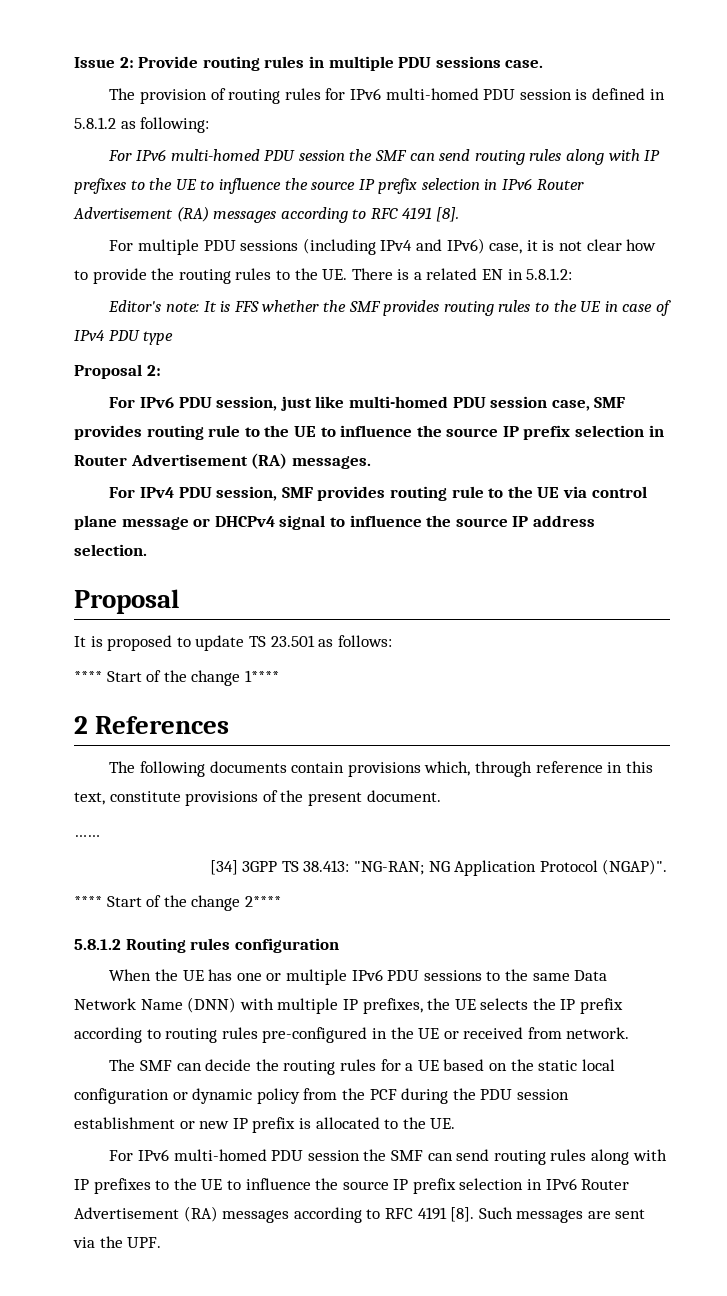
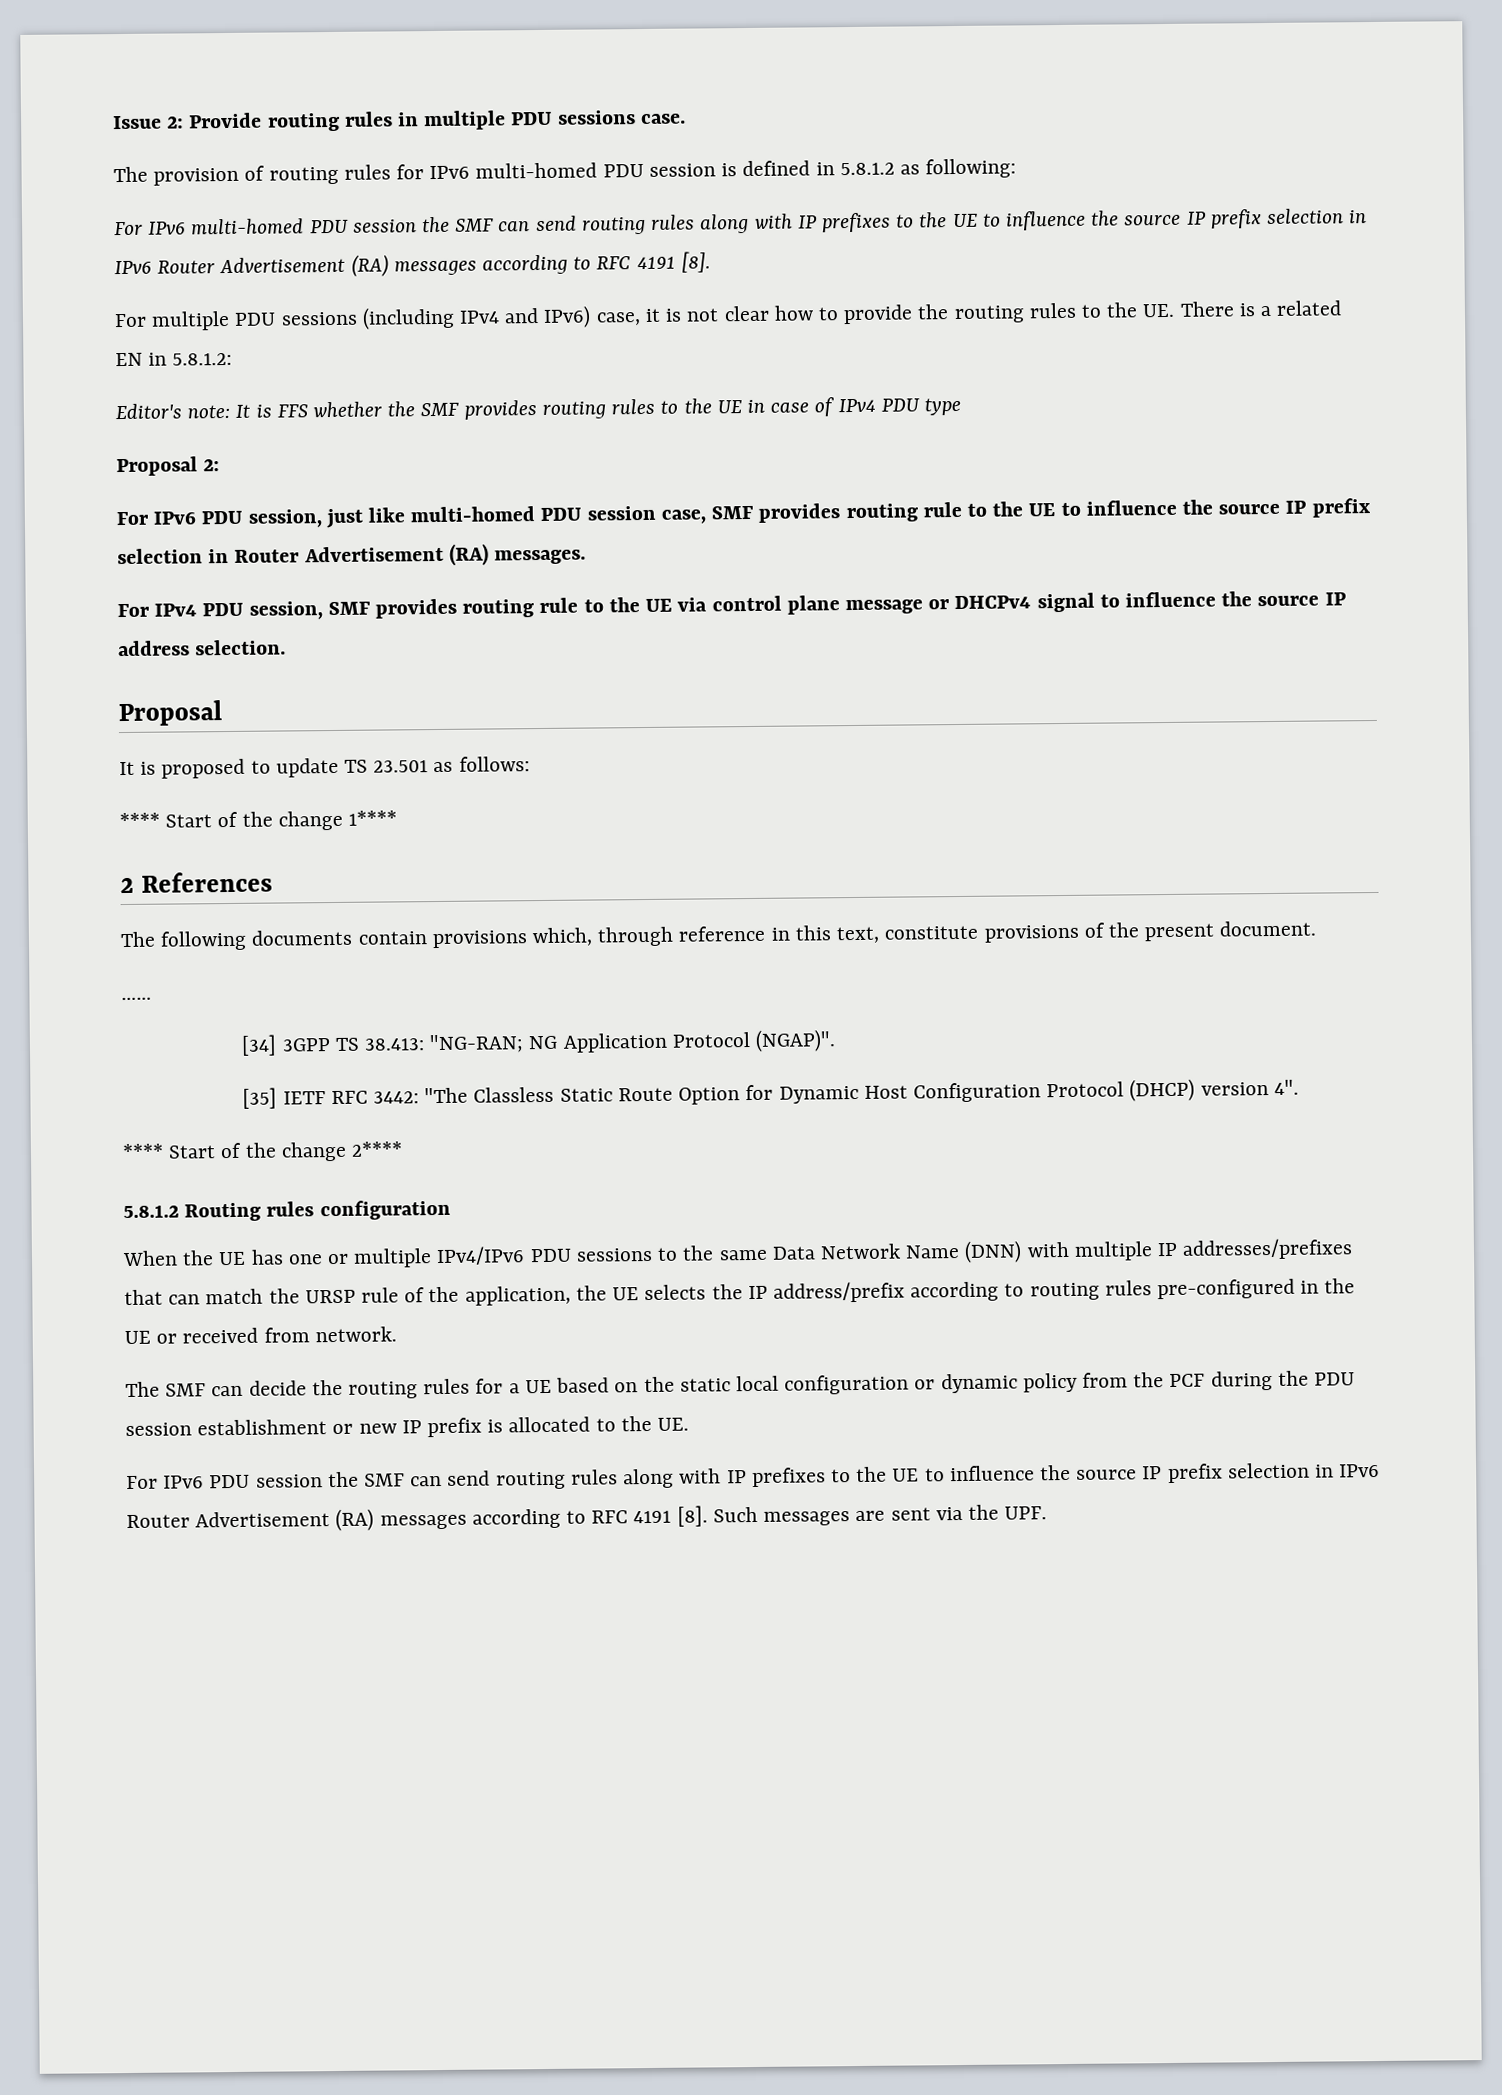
+ [35] IETF RFC 3442: "The Classless Static Route Option for Dynamic Host Configuration Protocol (DHCP) version 4".
- When the UE has one or multiple IPv6 PDU sessions to the same Data Network Name (DNN) with multiple IP prefixes, the UE selects the IP prefix according to routing rules pre-configured in the UE or received from network.
+ When the UE has one or multiple IPv4/IPv6 PDU sessions to the same Data Network Name (DNN) with multiple IP addresses/prefixes that can match the URSP rule of the application, the UE selects the IP address/prefix according to routing rules pre-configured in the UE or received from network.
  The SMF can decide the routing rules for a UE based on the static local configuration or dynamic policy from the PCF during the PDU session establishment or new IP prefix is allocated to the UE.
- For IPv6 multi-homed PDU session the SMF can send routing rules along with IP prefixes to the UE to influence the source IP prefix selection in IPv6 Router Advertisement (RA) messages according to RFC 4191 [8].
+ For IPv6 PDU session the SMF can send routing rules along with IP prefixes to the UE to influence the source IP prefix selection in IPv6 Router Advertisement (RA) messages according to RFC 4191 [8].

